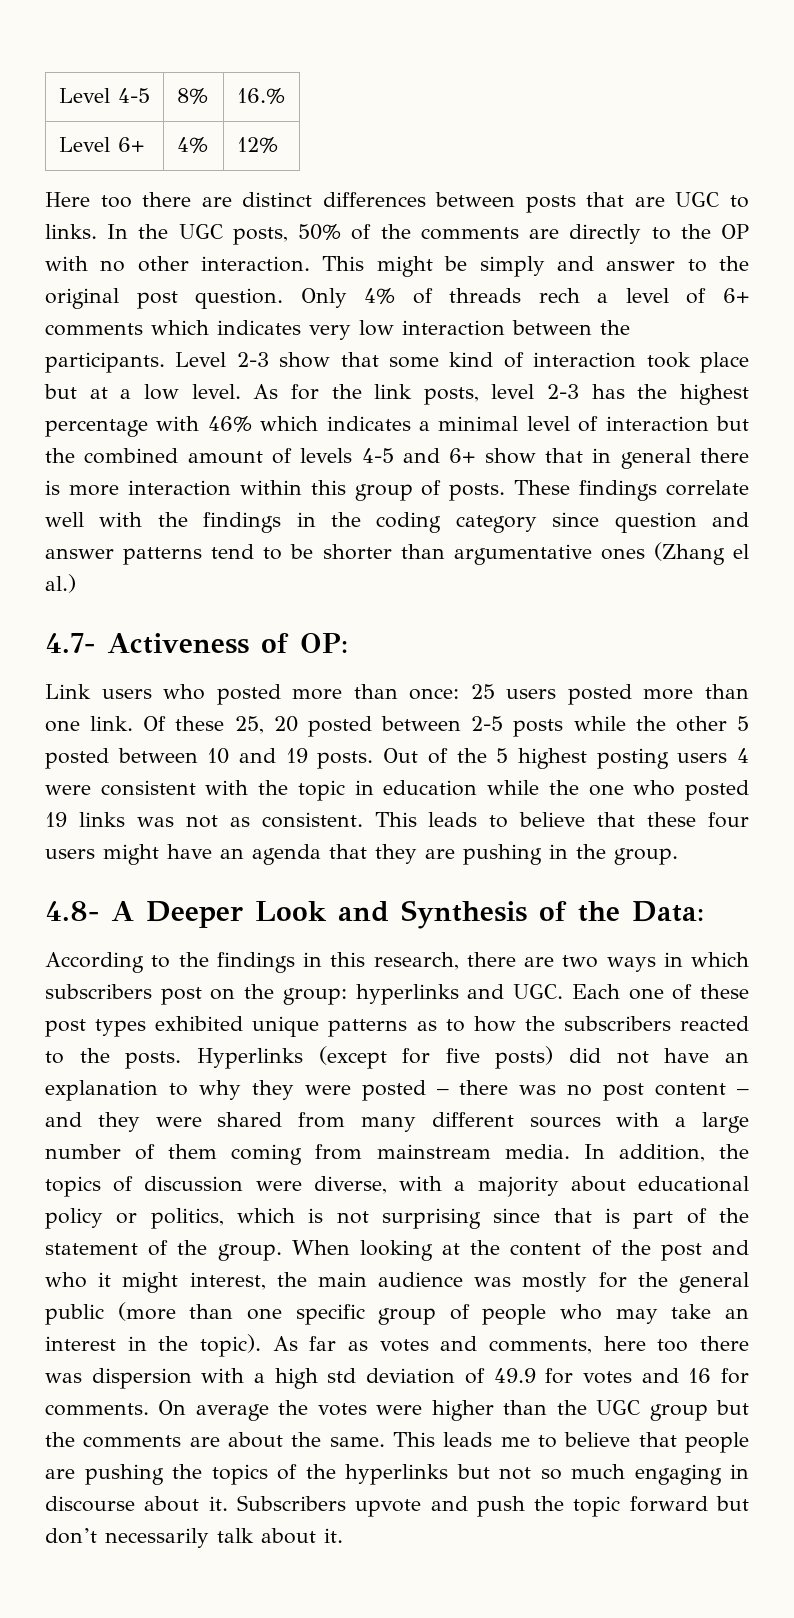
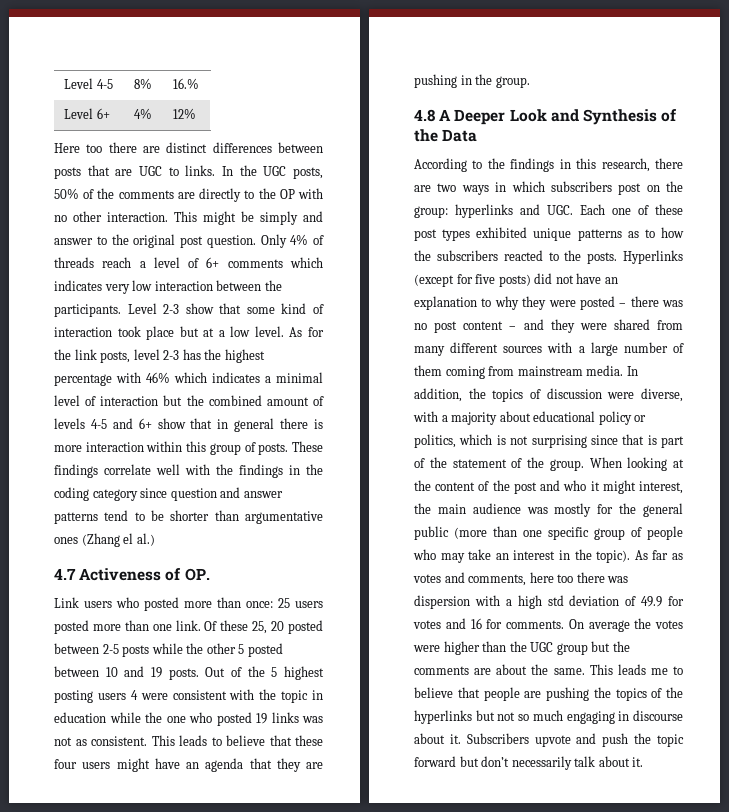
- Only 4% of threads rech a level of 6+ comments which indicates very low interaction between the participants.
+ Only 4% of threads reach a level of 6+ comments which indicates very low interaction between the participants.
- 4.7- Activeness of OP:
+ 4.7 Activeness of OP.
- 4.8- A Deeper Look and Synthesis of the Data:
+ 4.8 A Deeper Look and Synthesis of the Data

